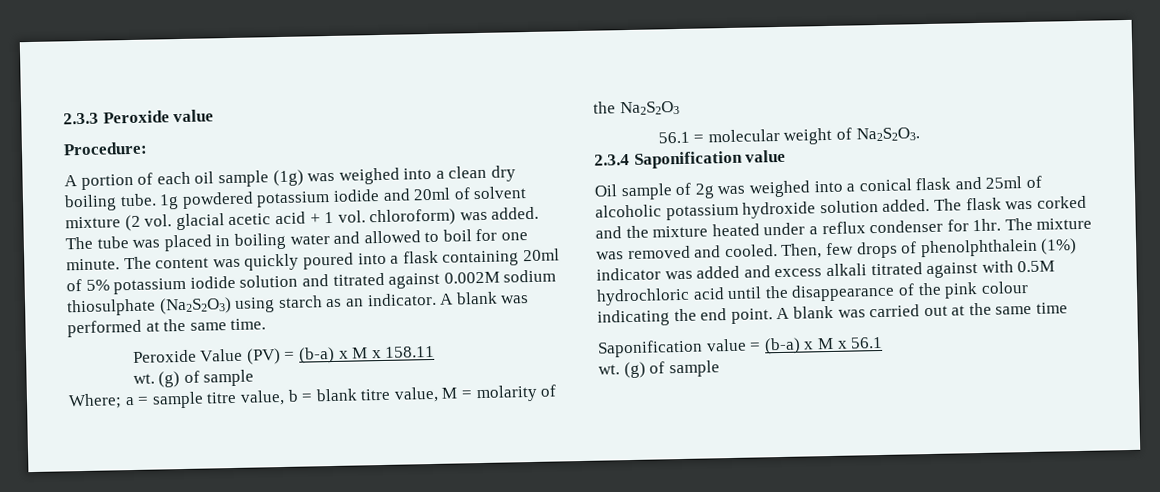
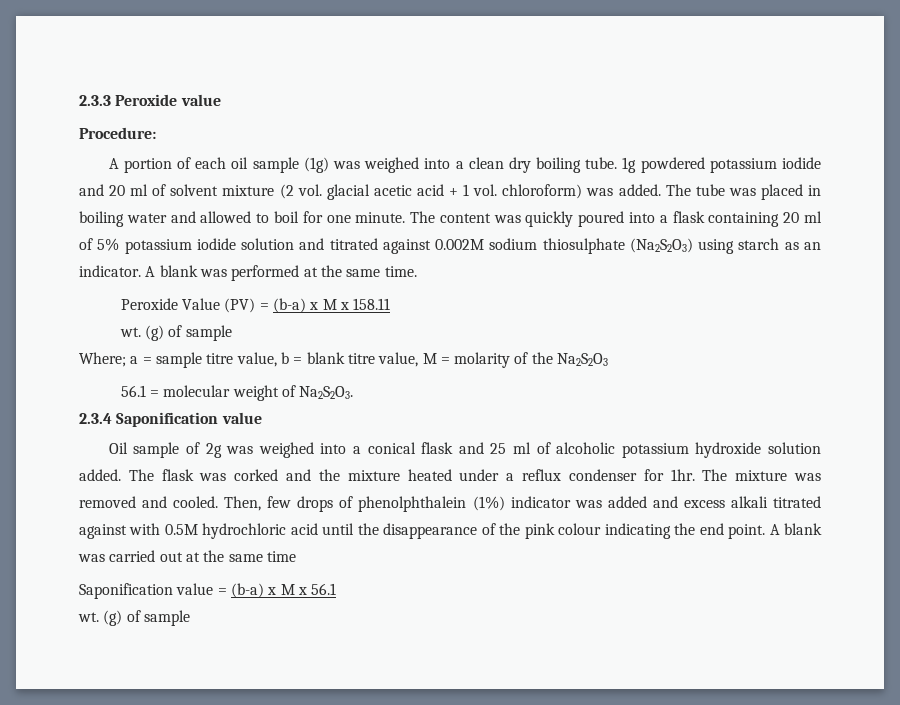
- 1g powdered potassium iodide and 20ml of solvent mixture (2 vol. glacial acetic acid + 1 vol. chloroform) was added.
+ 1g powdered potassium iodide and 20 ml of solvent mixture (2 vol. glacial acetic acid + 1 vol. chloroform) was added.
- The content was quickly poured into a flask containing 20ml of 5% potassium iodide solution and titrated against 0.002M sodium thiosulphate (Na2S2O3) using starch as an indicator.
+ The content was quickly poured into a flask containing 20 ml of 5% potassium iodide solution and titrated against 0.002M sodium thiosulphate (Na2S2O3) using starch as an indicator.
- Oil sample of 2g was weighed into a conical flask and 25ml of alcoholic potassium hydroxide solution added.
+ Oil sample of 2g was weighed into a conical flask and 25 ml of alcoholic potassium hydroxide solution added.

